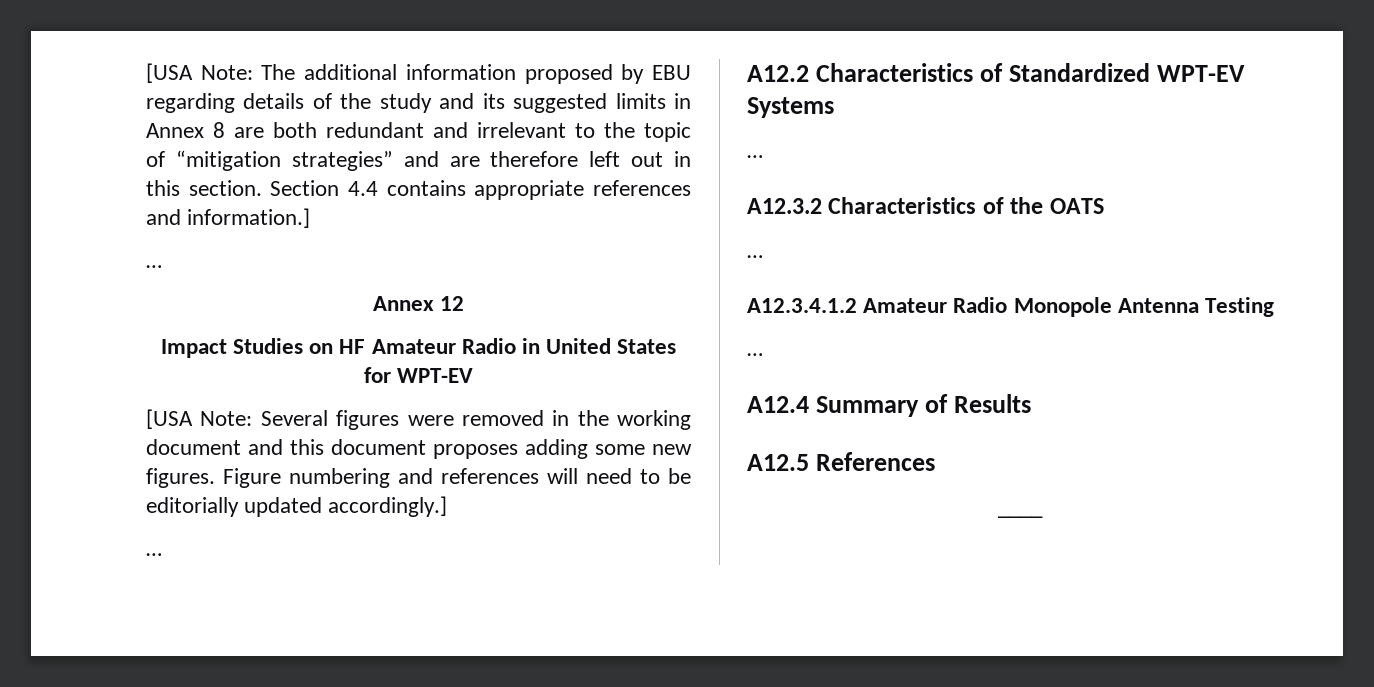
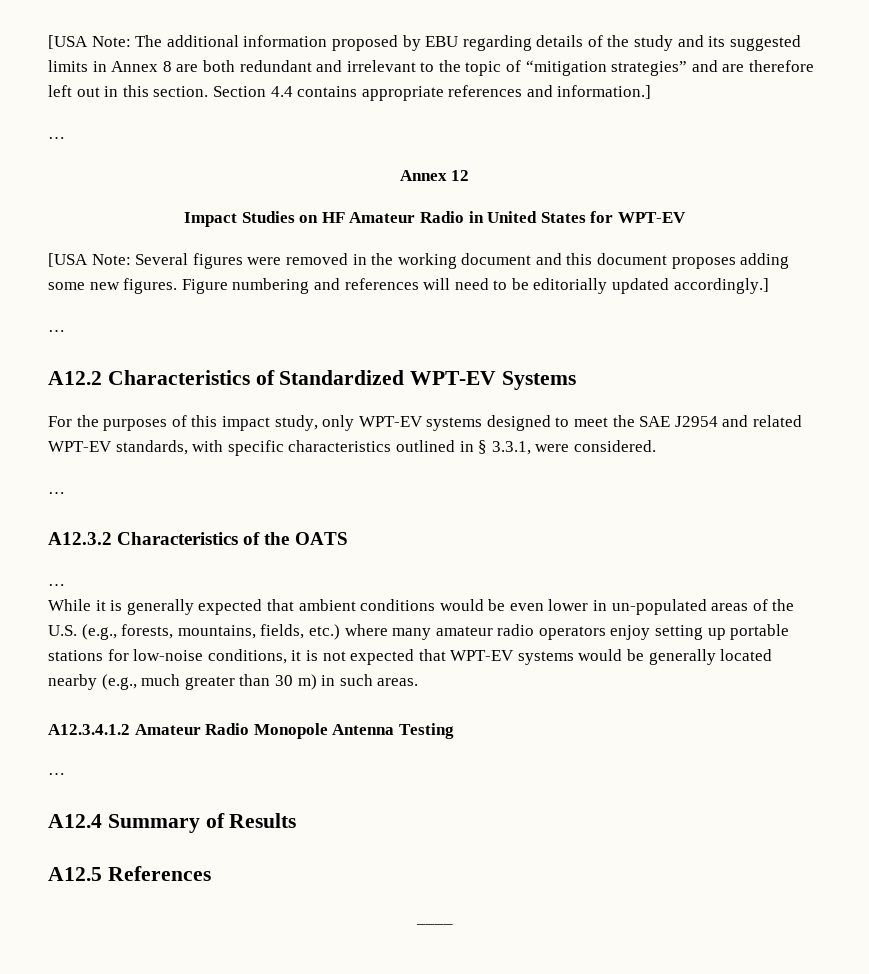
+ For the purposes of this impact study, only WPT-EV systems designed to meet the SAE J2954 and related WPT-EV standards, with specific characteristics outlined in § 3.3.1, were considered.
+ While it is generally expected that ambient conditions would be even lower in un-populated areas of the U.S. (e.g., forests, mountains, fields, etc.) where many amateur radio operators enjoy setting up portable stations for low-noise conditions, it is not expected that WPT-EV systems would be generally located nearby (e.g., much greater than 30 m) in such areas.

